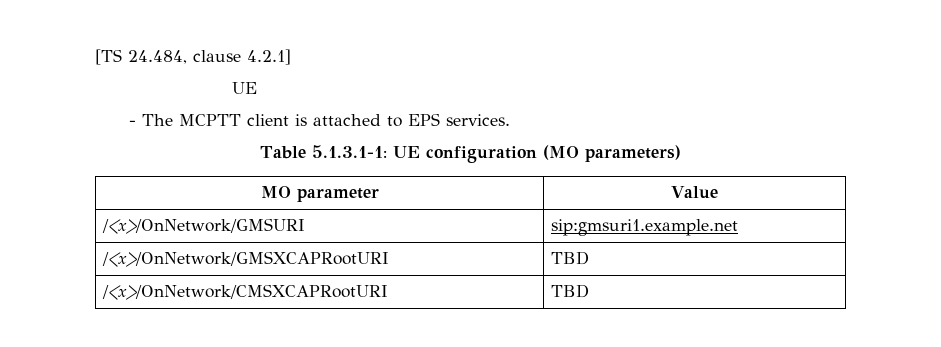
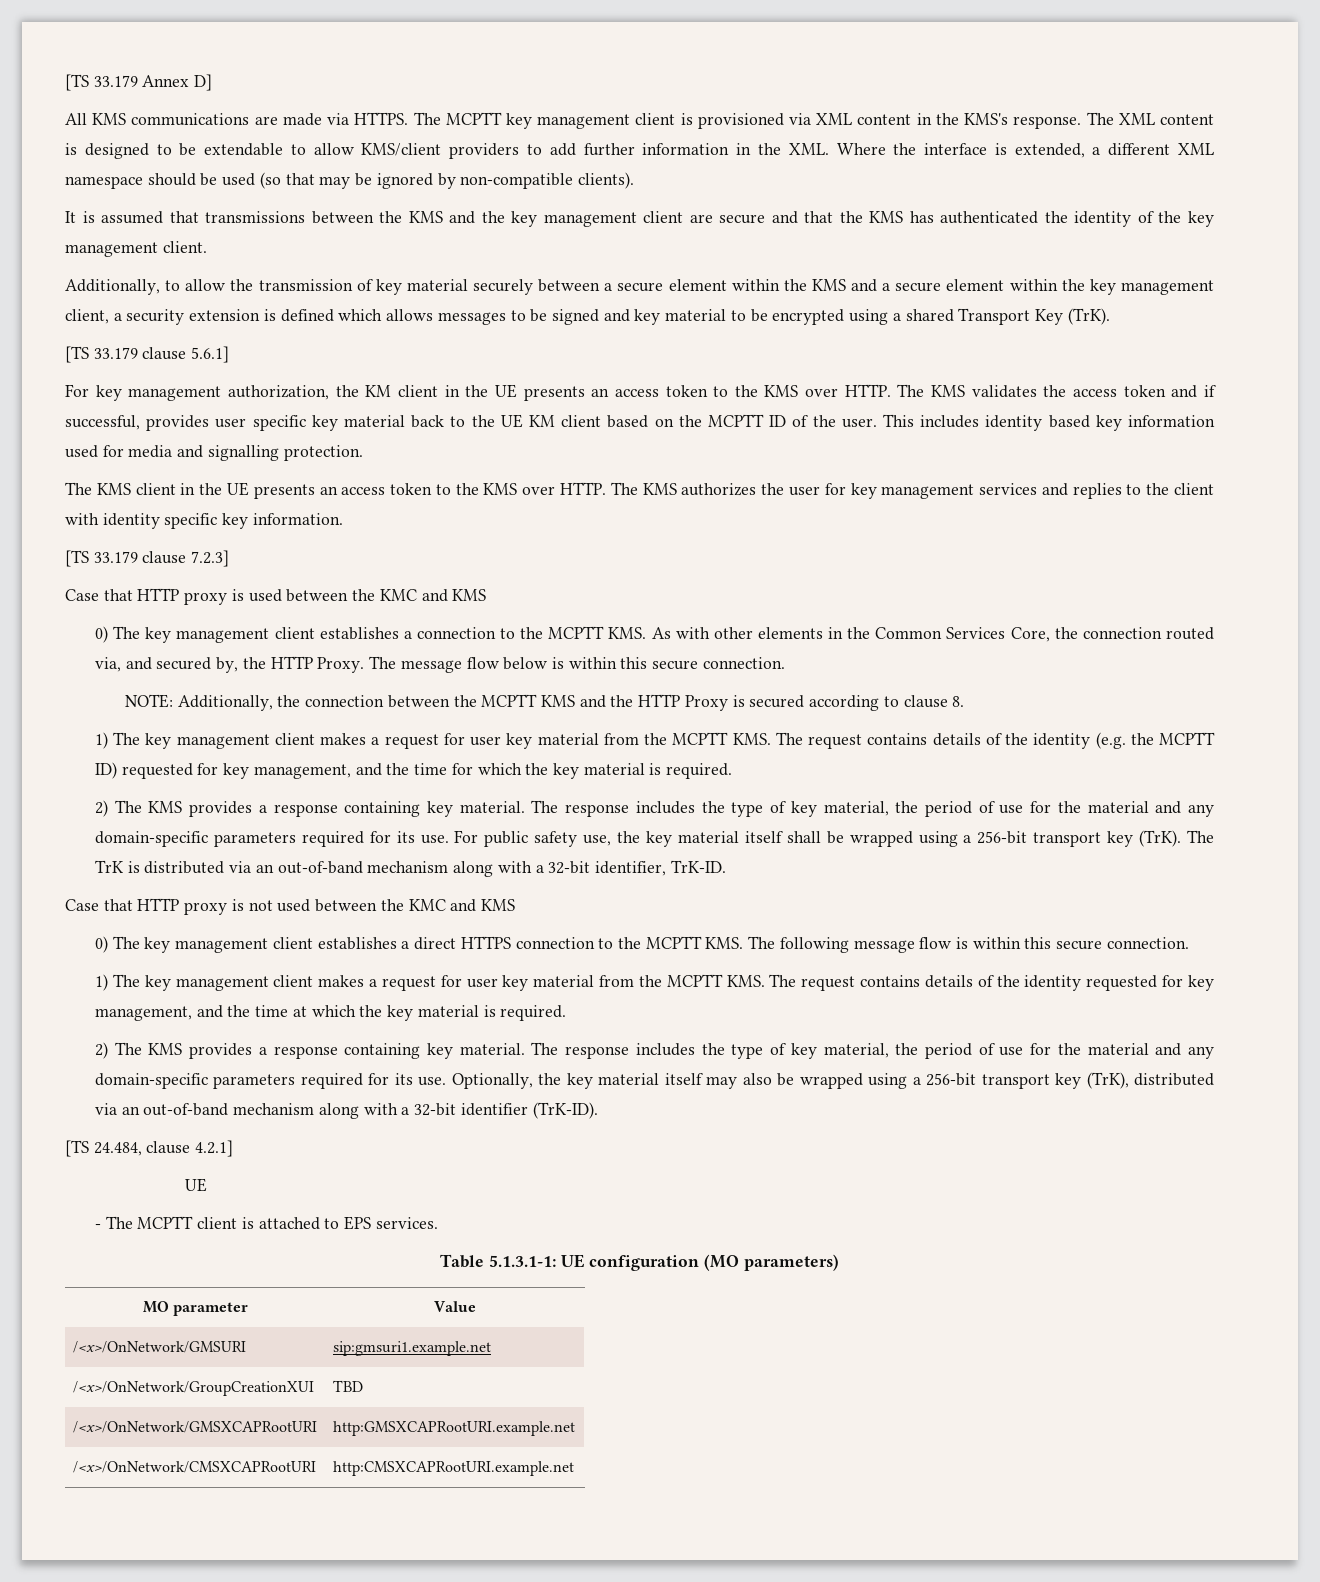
+ [TS 33.179 Annex D]
+ All KMS communications are made via HTTPS. The MCPTT key management client is provisioned via XML content in the KMS's response. The XML content is designed to be extendable to allow KMS/client providers to add further information in the XML. Where the interface is extended, a different XML namespace should be used (so that may be ignored by non-compatible clients).
+ It is assumed that transmissions between the KMS and the key management client are secure and that the KMS has authenticated the identity of the key management client.
+ Additionally, to allow the transmission of key material securely between a secure element within the KMS and a secure element within the key management client, a security extension is defined which allows messages to be signed and key material to be encrypted using a shared Transport Key (TrK).
+ [TS 33.179 clause 5.6.1]
+ For key management authorization, the KM client in the UE presents an access token to the KMS over HTTP. The KMS validates the access token and if successful, provides user specific key material back to the UE KM client based on the MCPTT ID of the user. This includes identity based key information used for media and signalling protection.
+ The KMS client in the UE presents an access token to the KMS over HTTP. The KMS authorizes the user for key management services and replies to the client with identity specific key information.
+ [TS 33.179 clause 7.2.3]
+ Case that HTTP proxy is used between the KMC and KMS
+ 0) The key management client establishes a connection to the MCPTT KMS. As with other elements in the Common Services Core, the connection routed via, and secured by, the HTTP Proxy. The message flow below is within this secure connection.
+ NOTE: Additionally, the connection between the MCPTT KMS and the HTTP Proxy is secured according to clause 8.
+ 1) The key management client makes a request for user key material from the MCPTT KMS. The request contains details of the identity (e.g. the MCPTT ID) requested for key management, and the time for which the key material is required.
+ 2) The KMS provides a response containing key material. The response includes the type of key material, the period of use for the material and any domain-specific parameters required for its use. For public safety use, the key material itself shall be wrapped using a 256-bit transport key (TrK). The TrK is distributed via an out-of-band mechanism along with a 32-bit identifier, TrK-ID.
+ Case that HTTP proxy is not used between the KMC and KMS
+ 0) The key management client establishes a direct HTTPS connection to the MCPTT KMS. The following message flow is within this secure connection.
+ 1) The key management client makes a request for user key material from the MCPTT KMS. The request contains details of the identity requested for key management, and the time at which the key material is required.
+ 2) The KMS provides a response containing key material. The response includes the type of key material, the period of use for the material and any domain-specific parameters required for its use. Optionally, the key material itself may also be wrapped using a 256-bit transport key (TrK), distributed via an out-of-band mechanism along with a 32-bit identifier (TrK-ID).
- /<x>/OnNetwork/GMSXCAPRootURI | TBD
+ /<x>/OnNetwork/GroupCreationXUI | TBD
+ /<x>/OnNetwork/GMSXCAPRootURI | http:GMSXCAPRootURI.example.net
- /<x>/OnNetwork/CMSXCAPRootURI | TBD
+ /<x>/OnNetwork/CMSXCAPRootURI | http:CMSXCAPRootURI.example.net

